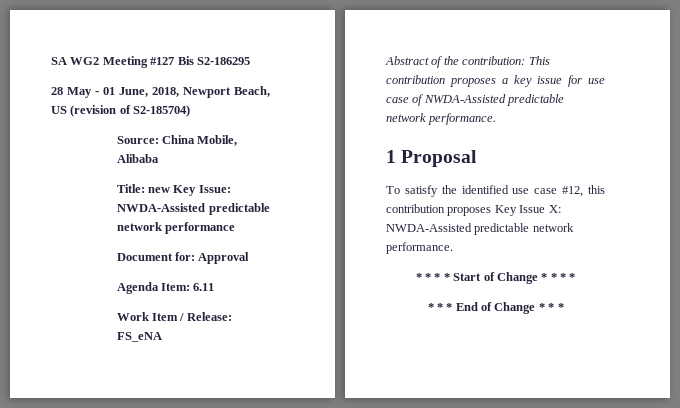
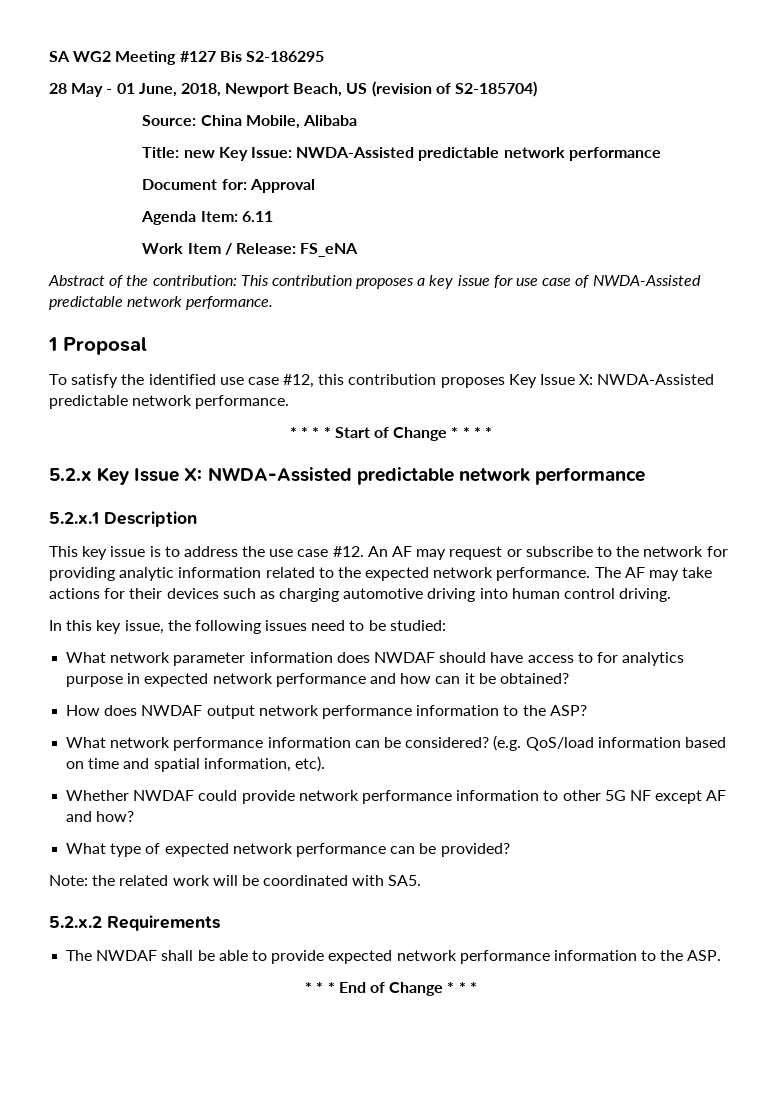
+ 5.2.x Key Issue X: NWDA-Assisted predictable network performance
+ 5.2.x.1 Description
+ This key issue is to address the use case #12. An AF may request or subscribe to the network for providing analytic information related to the expected network performance. The AF may take actions for their devices such as charging automotive driving into human control driving.
+ In this key issue, the following issues need to be studied:
+ What network parameter information does NWDAF should have access to for analytics purpose in expected network performance and how can it be obtained?
+ How does NWDAF output network performance information to the ASP?
+ What network performance information can be considered? (e.g. QoS/load information based on time and spatial information, etc).
+ Whether NWDAF could provide network performance information to other 5G NF except AF and how?
+ What type of expected network performance can be provided?
+ Note: the related work will be coordinated with SA5.
+ 5.2.x.2 Requirements
+ The NWDAF shall be able to provide expected network performance information to the ASP.

